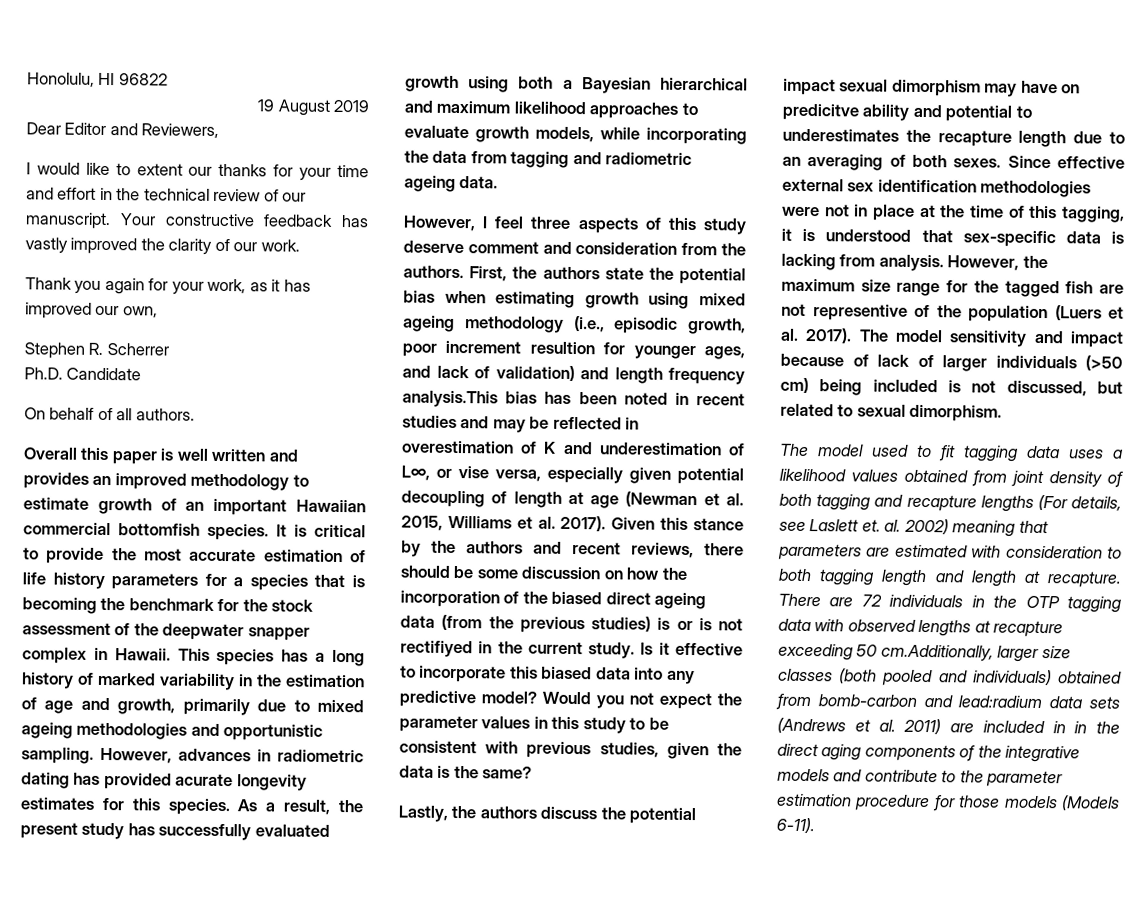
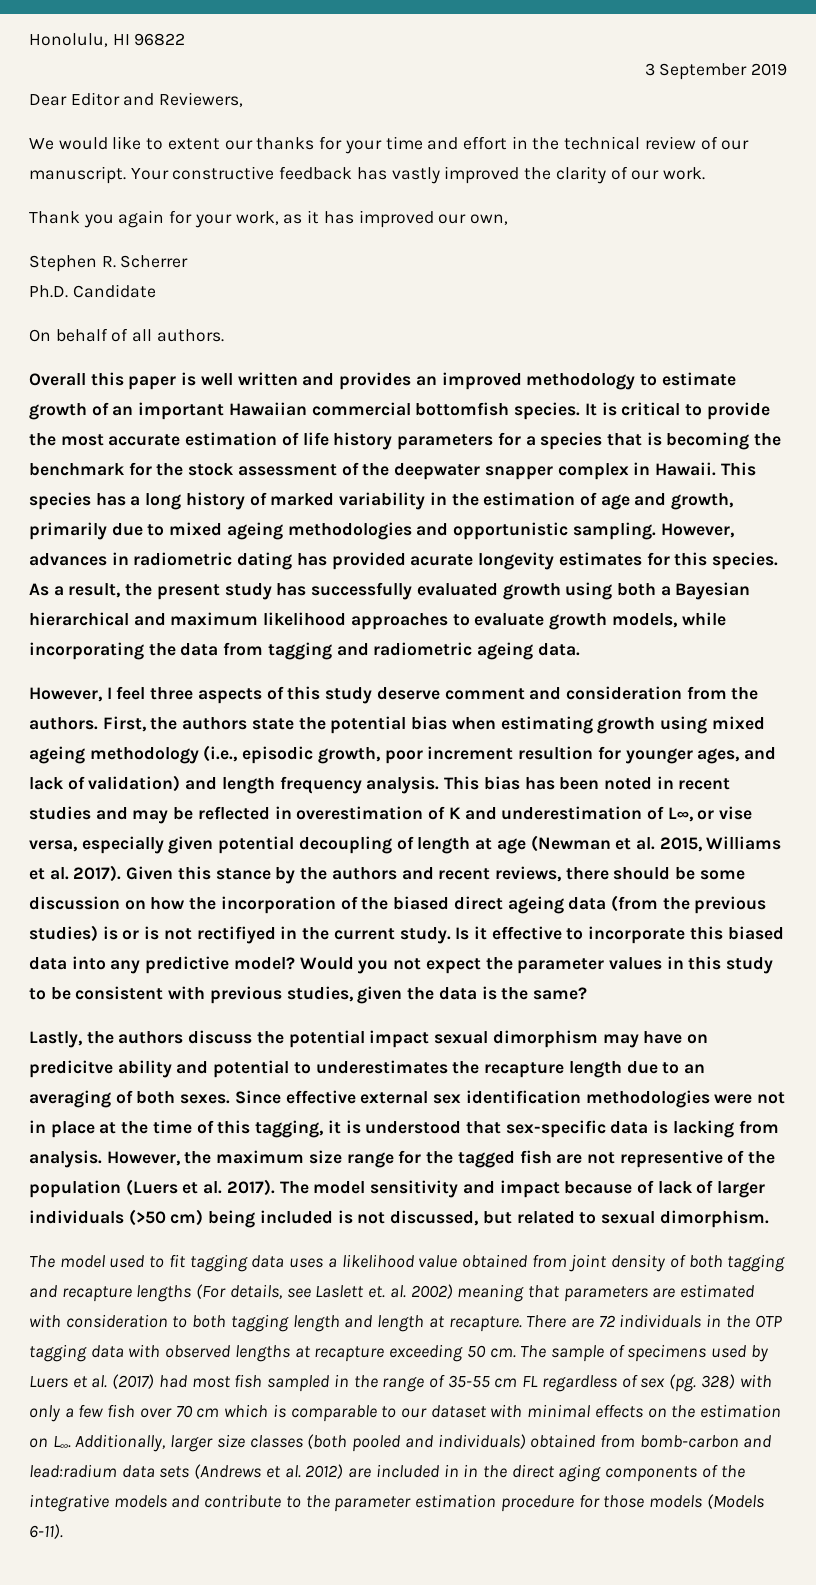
- 19 August 2019
+ 3 September 2019
- I would like to extent our thanks for your time and effort in the technical review of our manuscript.
+ We would like to extent our thanks for your time and effort in the technical review of our manuscript.
- First, the authors state the potential bias when estimating growth using mixed ageing methodology (i.e., episodic growth, poor increment resultion for younger ages, and lack of validation) and length frequency analysis.This bias has been noted in recent studies and may be reflected in overestimation of K and underestimation of L∞, or vise versa, especially given potential decoupling of length at age (Newman et al. 2015, Williams et al. 2017).
+ First, the authors state the potential bias when estimating growth using mixed ageing methodology (i.e., episodic growth, poor increment resultion for younger ages, and lack of validation) and length frequency analysis. This bias has been noted in recent studies and may be reflected in overestimation of K and underestimation of L∞, or vise versa, especially given potential decoupling of length at age (Newman et al. 2015, Williams et al. 2017).
- The model used to fit tagging data uses a likelihood values obtained from joint density of both tagging and recapture lengths (For details, see Laslett et. al. 2002) meaning that parameters are estimated with consideration to both tagging length and length at recapture.
+ The model used to fit tagging data uses a likelihood value obtained from joint density of both tagging and recapture lengths (For details, see Laslett et. al. 2002) meaning that parameters are estimated with consideration to both tagging length and length at recapture.
- There are 72 individuals in the OTP tagging data with observed lengths at recapture exceeding 50 cm.Additionally, larger size classes (both pooled and individuals) obtained from bomb-carbon and lead:radium data sets (Andrews et al. 2011) are included in in the direct aging components of the integrative models and contribute to the parameter estimation procedure for those models (Models 6-11).
+ There are 72 individuals in the OTP tagging data with observed lengths at recapture exceeding 50 cm. The sample of specimens used by Luers et al. (2017) had most fish sampled in the range of 35-55 cm FL regardless of sex (pg. 328) with only a few fish over 70 cm which is comparable to our dataset with minimal effects on the estimation on L∞. Additionally, larger size classes (both pooled and individuals) obtained from bomb-carbon and lead:radium data sets (Andrews et al. 2012) are included in in the direct aging components of the integrative models and contribute to the parameter estimation procedure for those models (Models 6-11).

